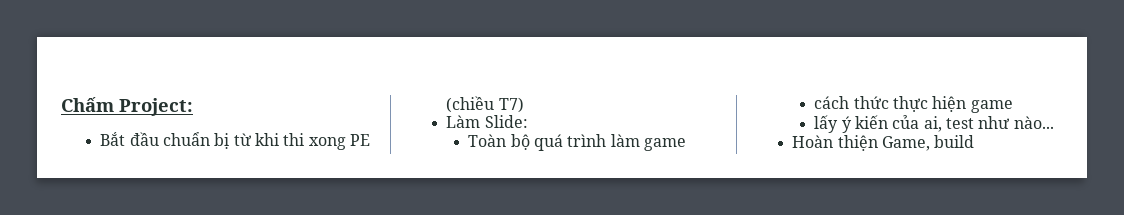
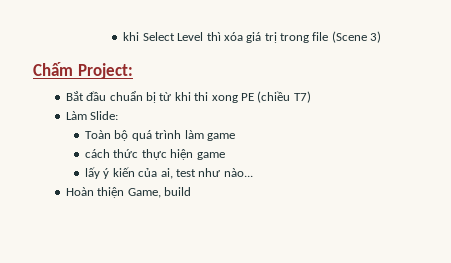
+ khi Select Level thì xóa giá trị trong file (Scene 3)

